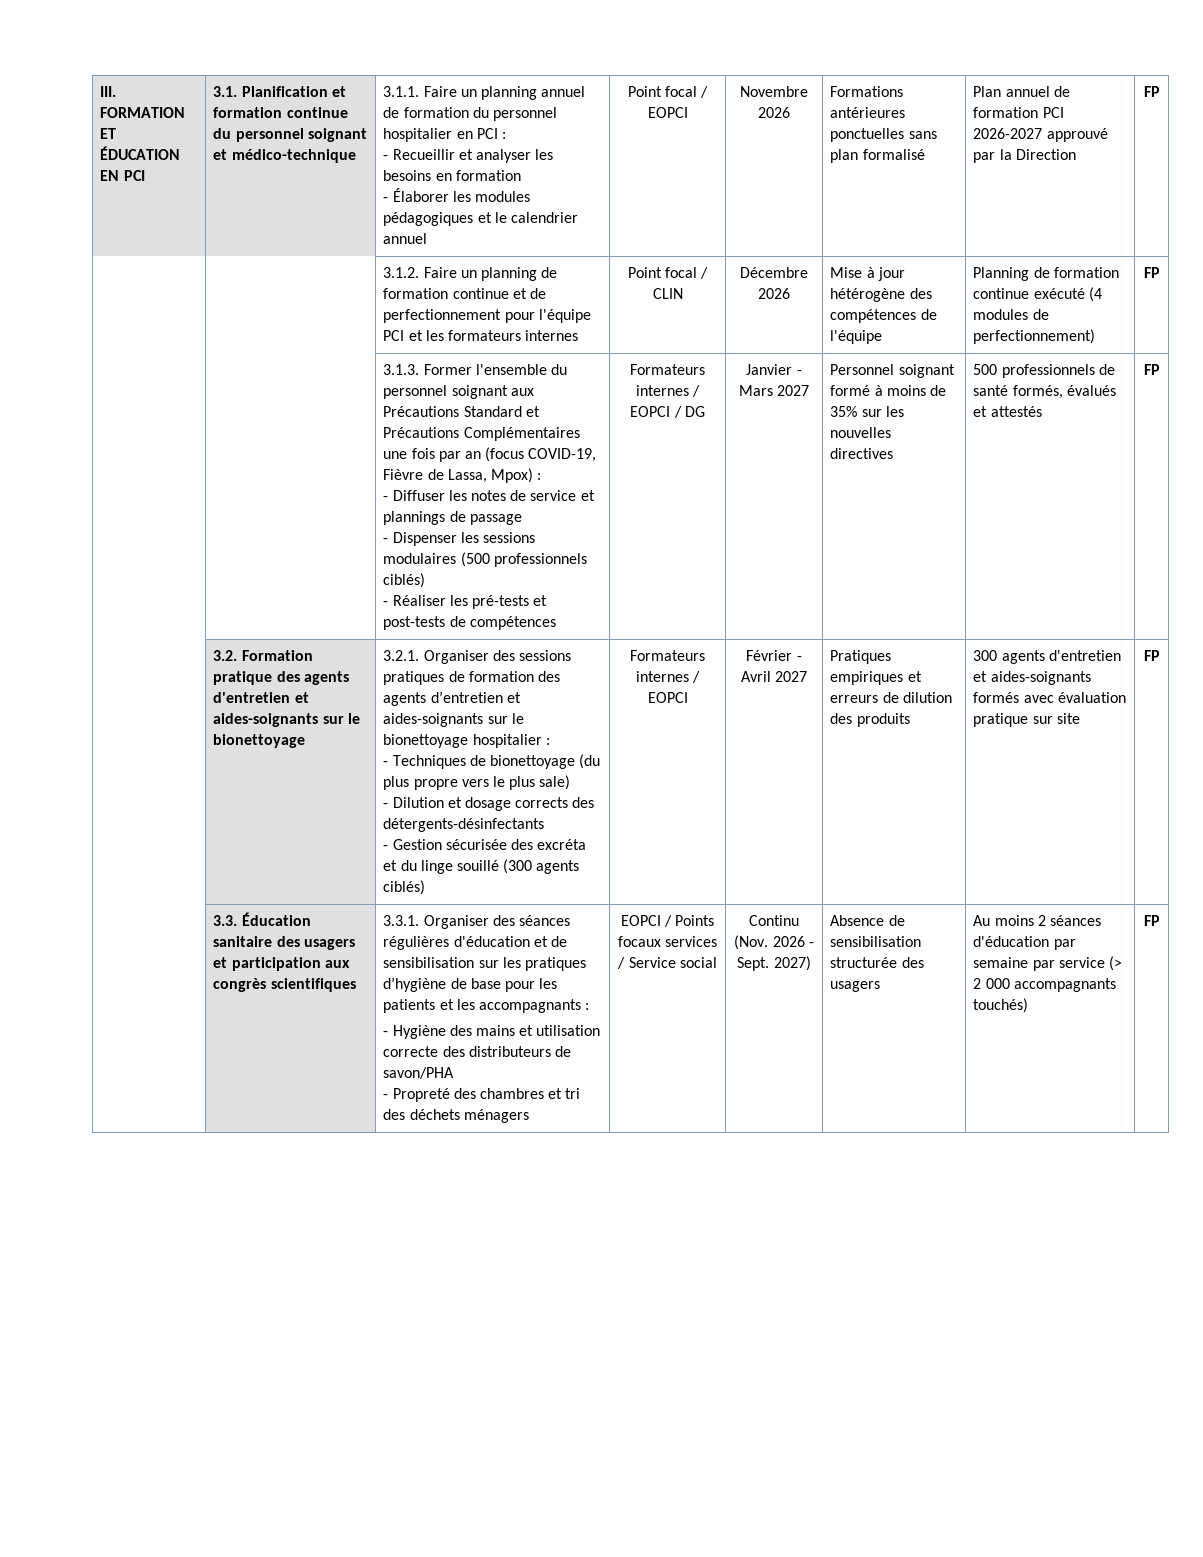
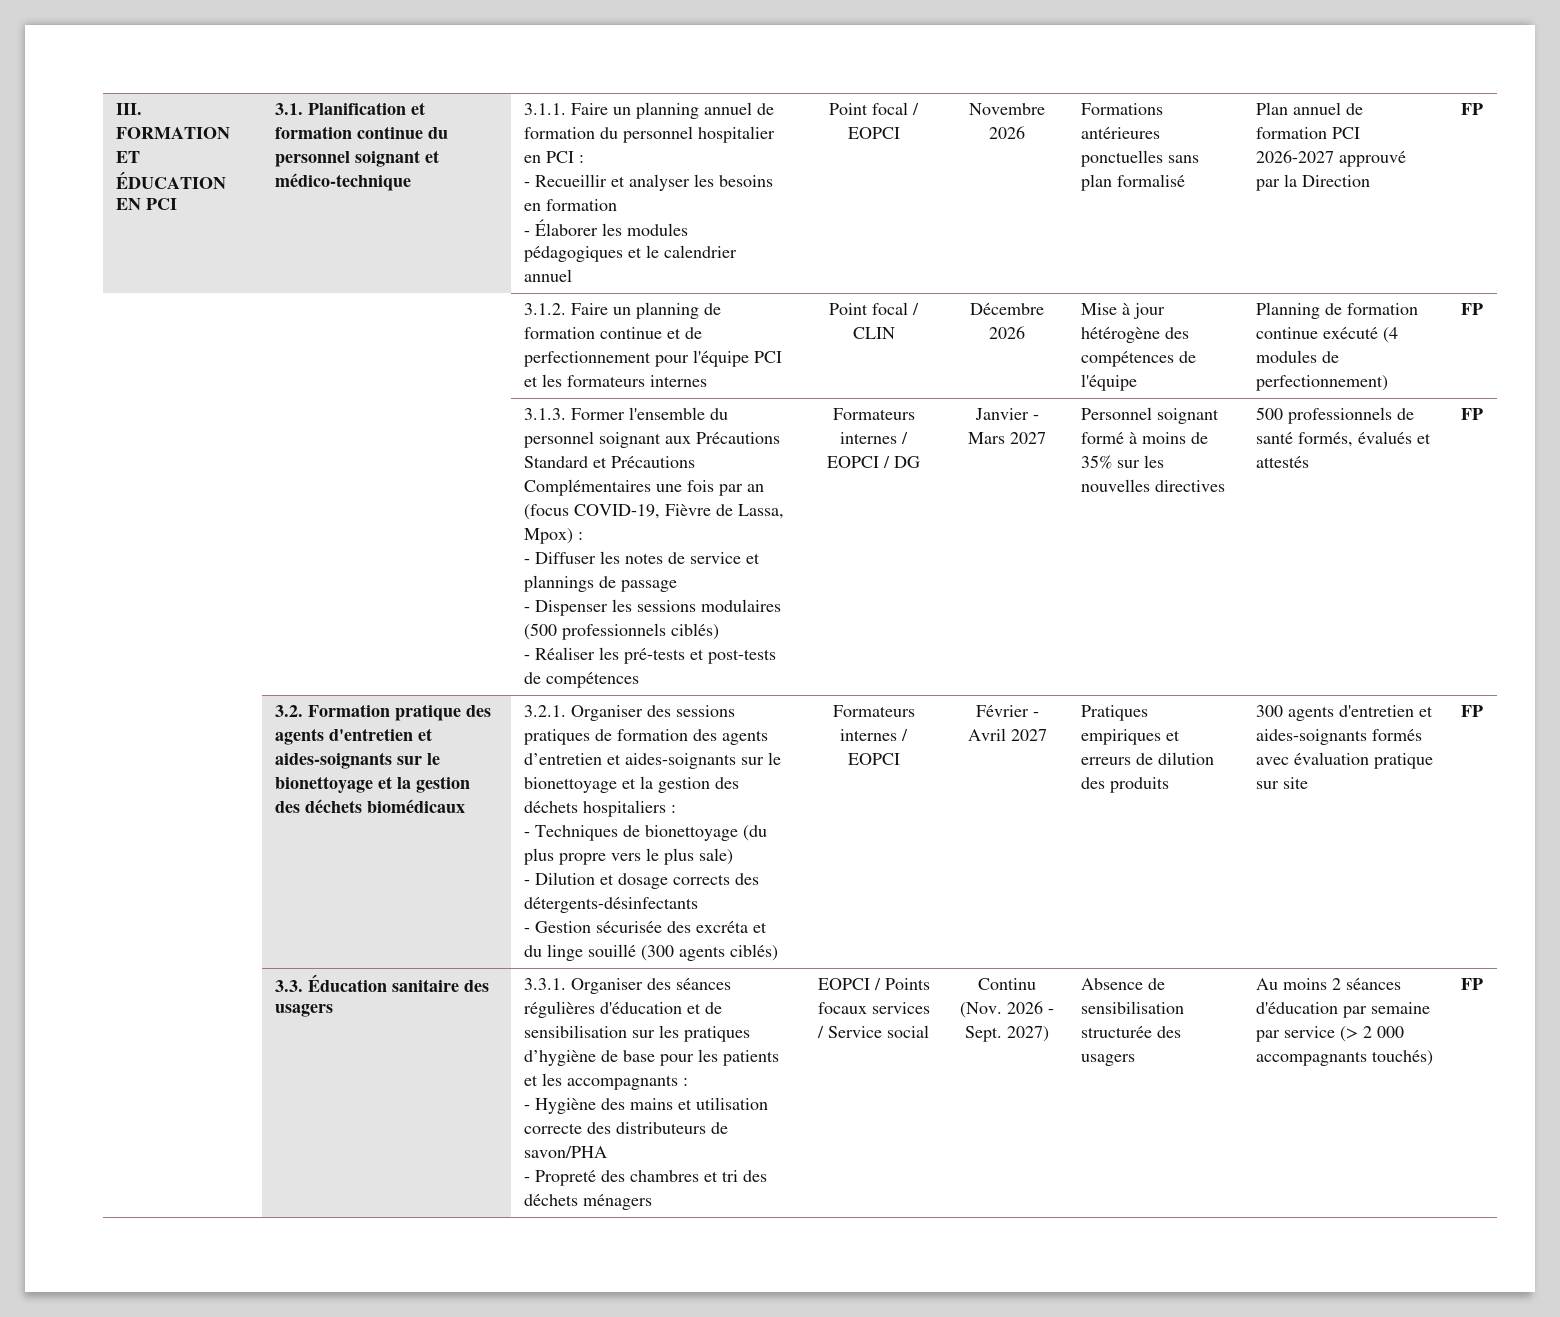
- 3.2. Formation pratique des agents d'entretien et aides-soignants sur le bionettoyage
+ 3.2. Formation pratique des agents d'entretien et aides-soignants sur le bionettoyage et la gestion des déchets biomédicaux
- 3.2.1. Organiser des sessions pratiques de formation des agents d’entretien et aides-soignants sur le bionettoyage hospitalier :
+ 3.2.1. Organiser des sessions pratiques de formation des agents d’entretien et aides-soignants sur le bionettoyage et la gestion des déchets hospitaliers :
- 3.3. Éducation sanitaire des usagers et participation aux congrès scientifiques
+ 3.3. Éducation sanitaire des usagers

